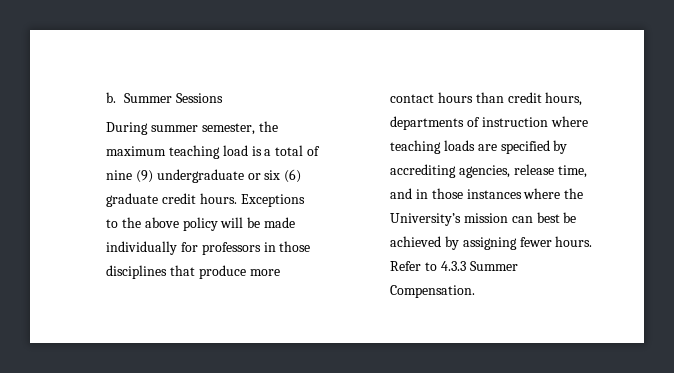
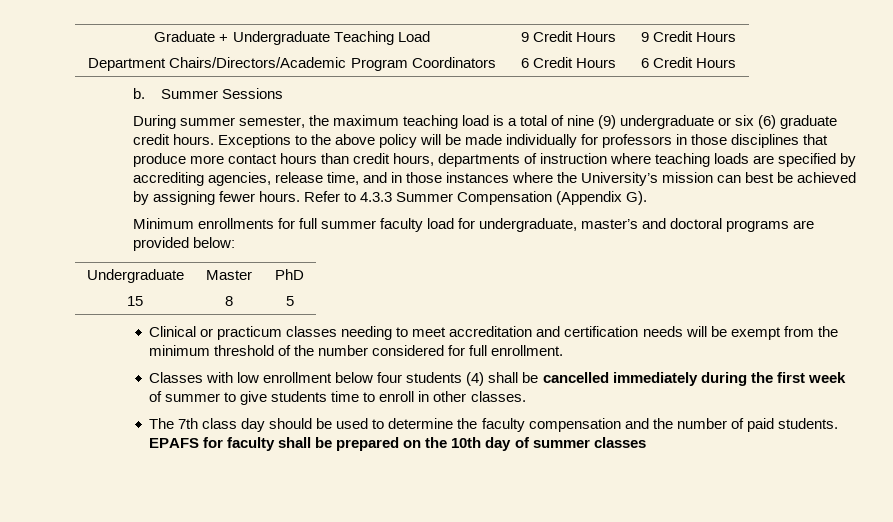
+ Graduate + Undergraduate Teaching Load | 9 Credit Hours | 9 Credit Hours
+ Department Chairs/Directors/Academic Program Coordinators | 6 Credit Hours | 6 Credit Hours
- Refer to 4.3.3 Summer Compensation.
+ Refer to 4.3.3 Summer Compensation (Appendix G).
+ Minimum enrollments for full summer faculty load for undergraduate, master’s and doctoral programs are provided below:
+ Undergraduate | Master | PhD
+ 15 | 8 | 5
+ Clinical or practicum classes needing to meet accreditation and certification needs will be exempt from the minimum threshold of the number considered for full enrollment.
+ Classes with low enrollment below four students (4) shall be cancelled immediately during the first week of summer to give students time to enroll in other classes.
+ The 7th class day should be used to determine the faculty compensation and the number of paid students. EPAFS for faculty shall be prepared on the 10th day of summer classes

